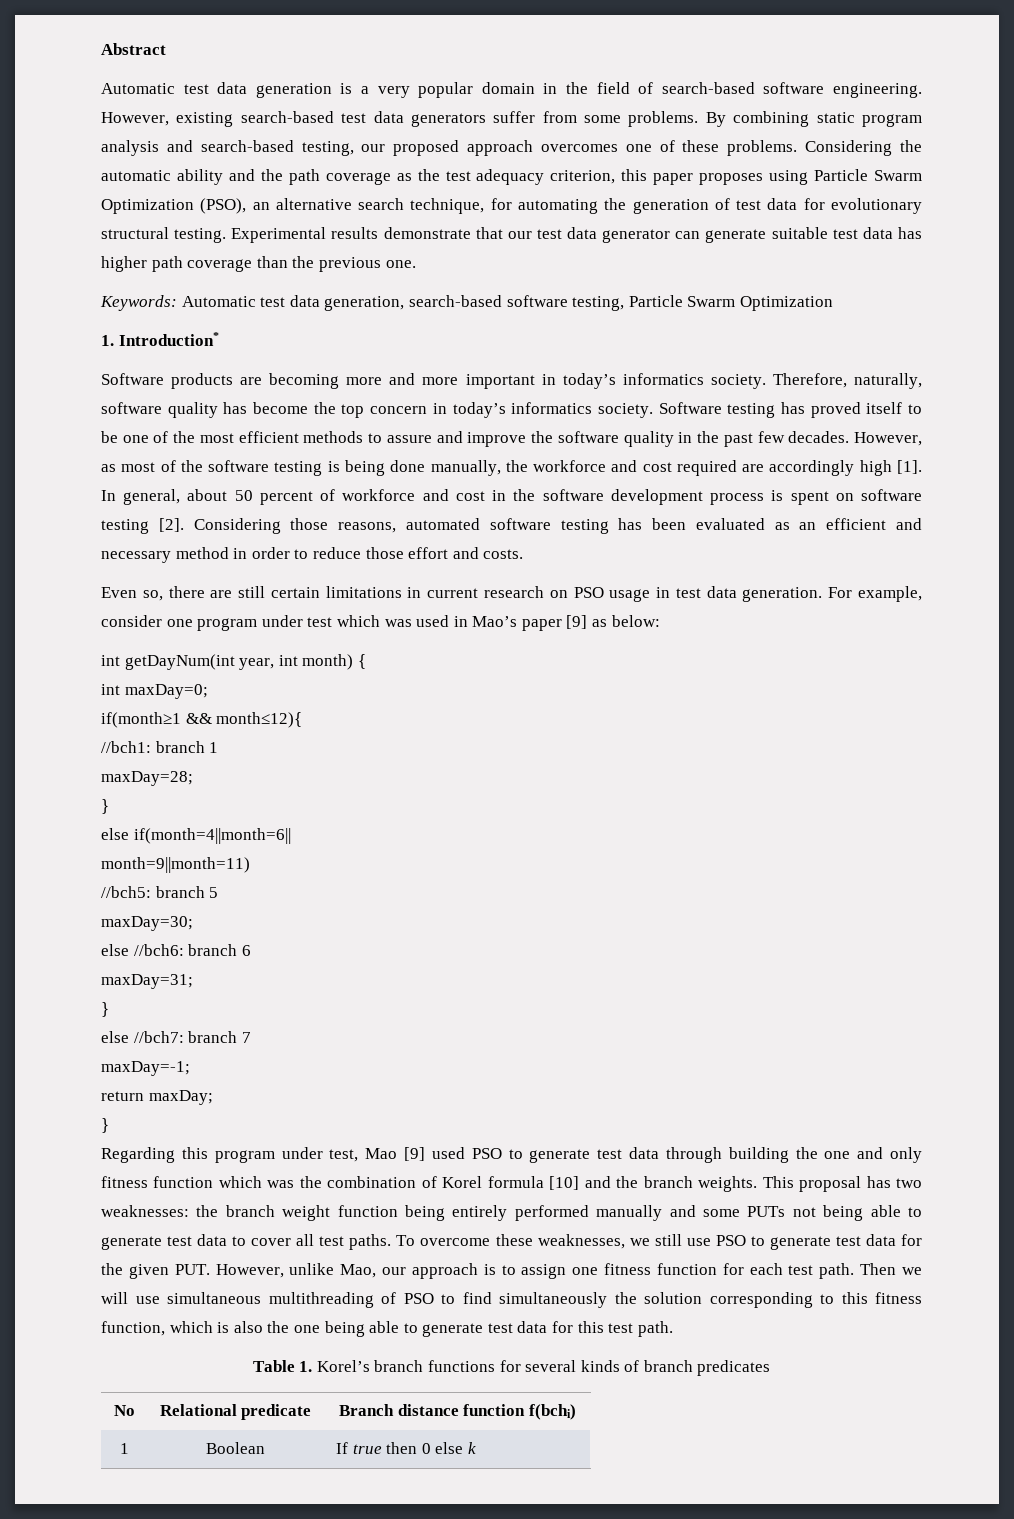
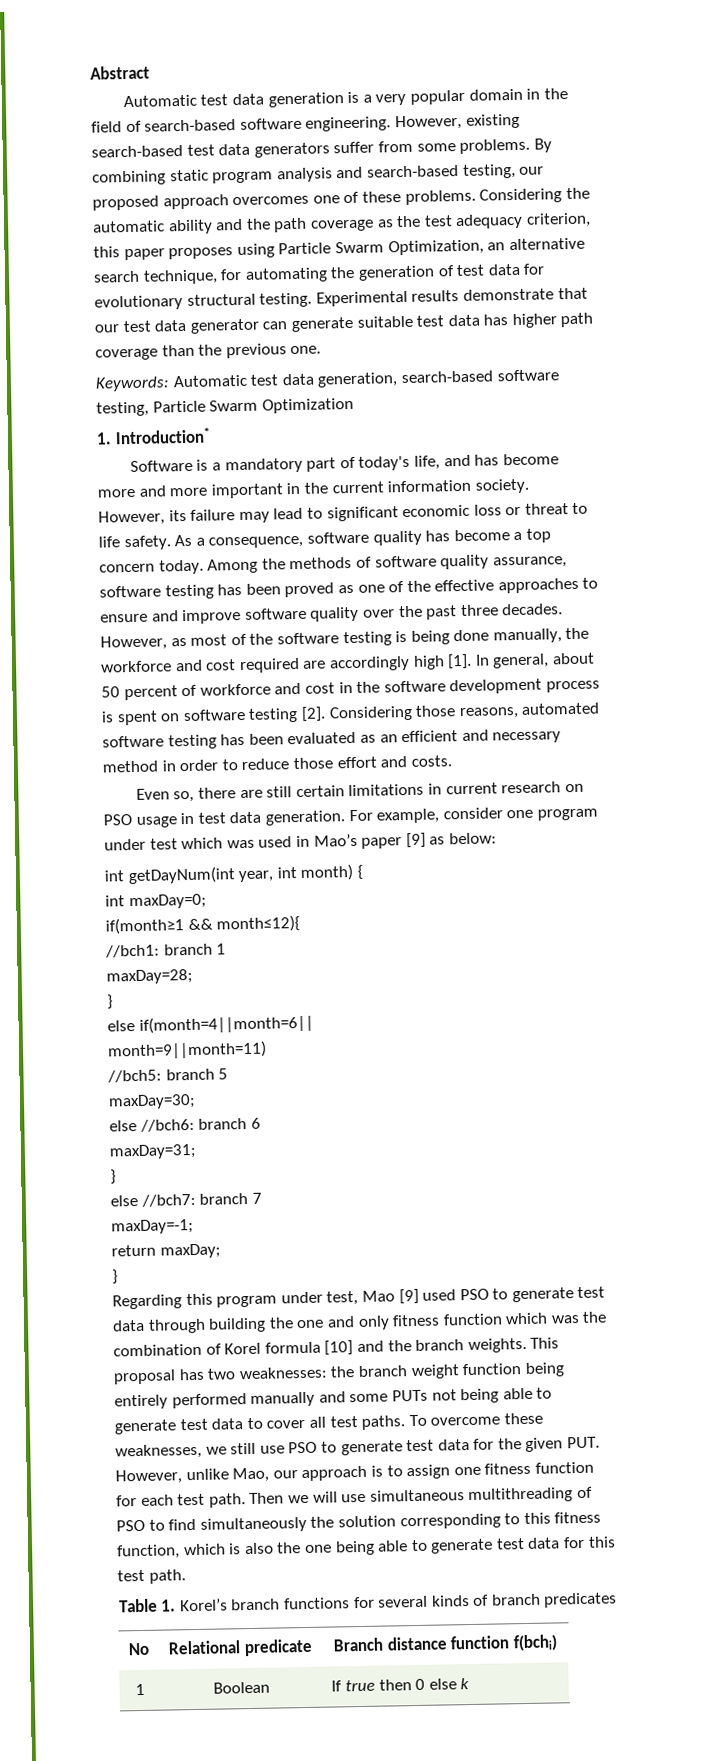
- Considering the automatic ability and the path coverage as the test adequacy criterion, this paper proposes using Particle Swarm Optimization (PSO), an alternative search technique, for automating the generation of test data for evolutionary structural testing.
+ Considering the automatic ability and the path coverage as the test adequacy criterion, this paper proposes using Particle Swarm Optimization, an alternative search technique, for automating the generation of test data for evolutionary structural testing.
- Software products are becoming more and more important in today’s informatics society. Therefore, naturally, software quality has become the top concern in today’s informatics society. Software testing has proved itself to be one of the most efficient methods to assure and improve the software quality in the past few decades.
+ Software is a mandatory part of today's life, and has become more and more important in the current information society. However, its failure may lead to significant economic loss or threat to life safety. As a consequence, software quality has become a top concern today. Among the methods of software quality assurance, software testing has been proved as one of the effective approaches to ensure and improve software quality over the past three decades.

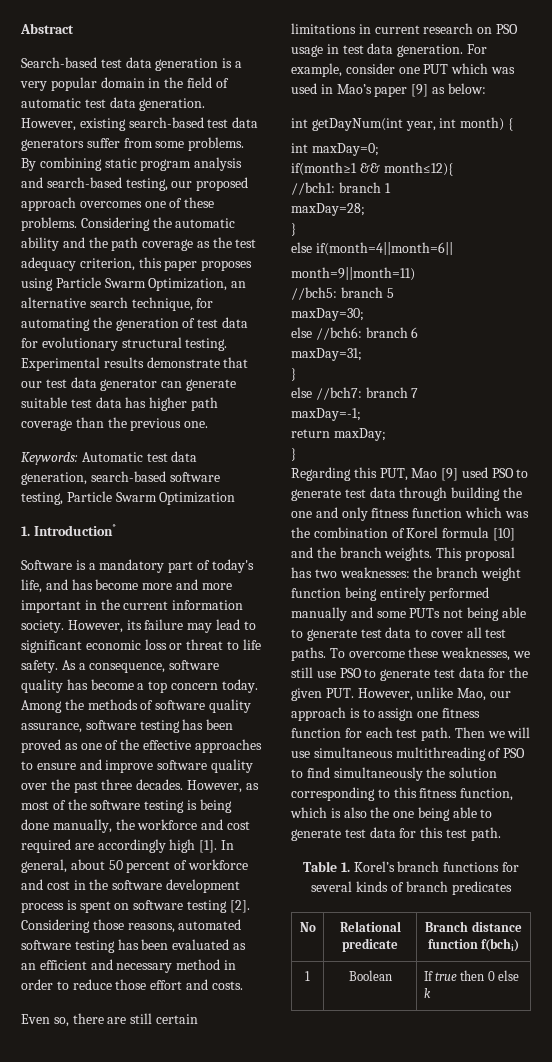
- Automatic test data generation is a very popular domain in the field of search-based software engineering.
+ Search-based test data generation is a very popular domain in the field of automatic test data generation.
- For example, consider one program under test which was used in Mao’s paper [9] as below:
+ For example, consider one PUT which was used in Mao’s paper [9] as below:
- Regarding this program under test, Mao [9] used PSO to generate test data through building the one and only fitness function which was the combination of Korel formula [10] and the branch weights.
+ Regarding this PUT, Mao [9] used PSO to generate test data through building the one and only fitness function which was the combination of Korel formula [10] and the branch weights.

